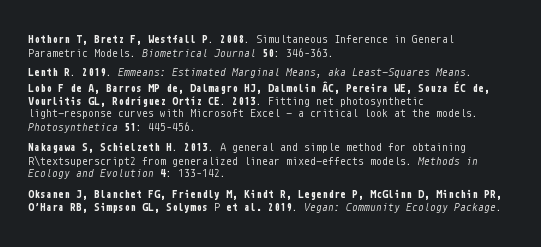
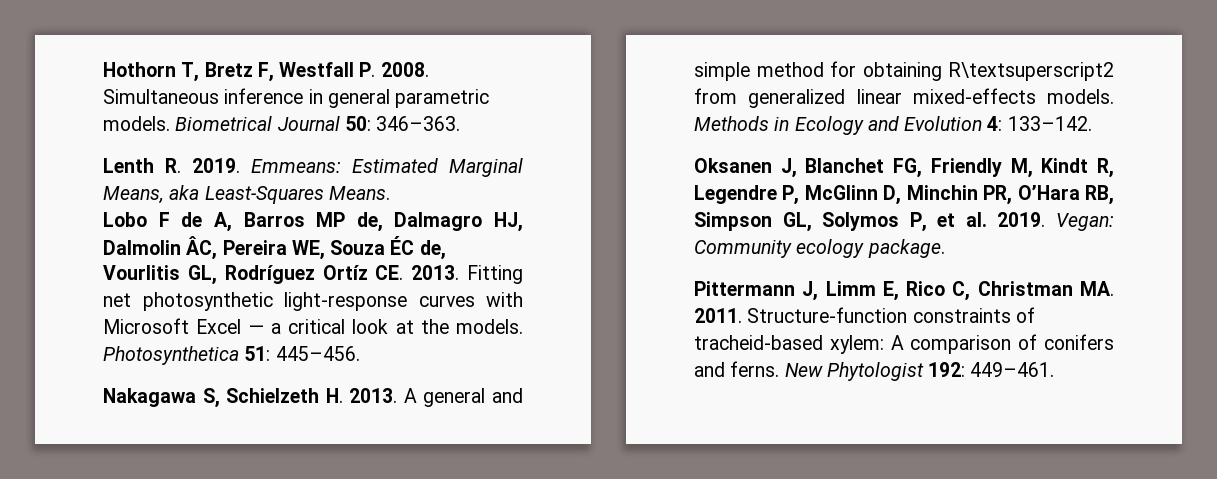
- Simultaneous Inference in General Parametric Models.
+ Simultaneous inference in general parametric models.
- Oksanen J, Blanchet FG, Friendly M, Kindt R, Legendre P, McGlinn D, Minchin PR, O’Hara RB, Simpson GL, Solymos P et al. 2019.
+ Oksanen J, Blanchet FG, Friendly M, Kindt R, Legendre P, McGlinn D, Minchin PR, O’Hara RB, Simpson GL, Solymos P, et al. 2019.
- Vegan: Community Ecology Package.
+ Vegan: Community ecology package.
+ Pittermann J, Limm E, Rico C, Christman MA. 2011. Structure-function constraints of tracheid-based xylem: A comparison of conifers and ferns. New Phytologist 192: 449–461.

